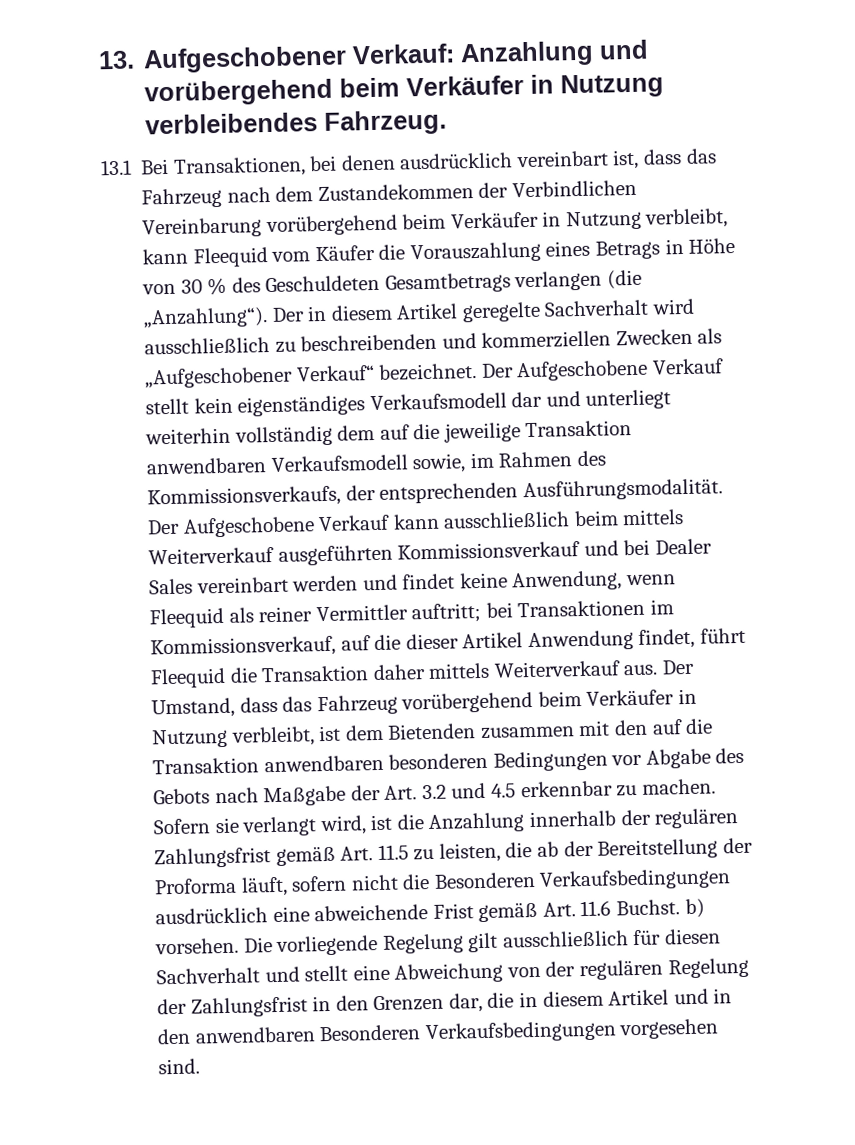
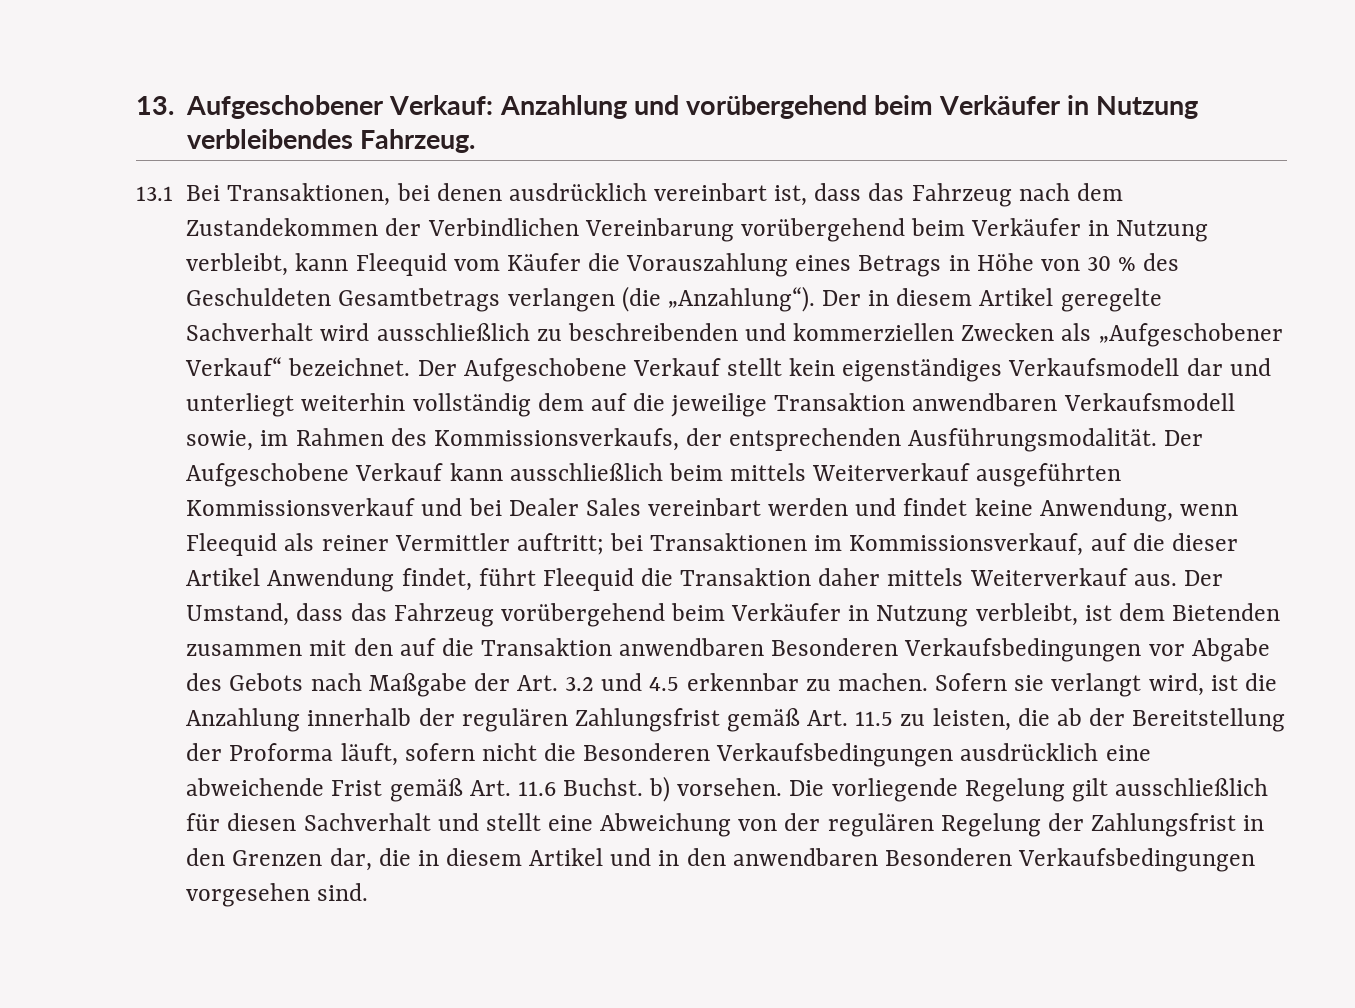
- Der Umstand, dass das Fahrzeug vorübergehend beim Verkäufer in Nutzung verbleibt, ist dem Bietenden zusammen mit den auf die Transaktion anwendbaren besonderen Bedingungen vor Abgabe des Gebots nach Maßgabe der Art. 3.2 und 4.5 erkennbar zu machen.
+ Der Umstand, dass das Fahrzeug vorübergehend beim Verkäufer in Nutzung verbleibt, ist dem Bietenden zusammen mit den auf die Transaktion anwendbaren Besonderen Verkaufsbedingungen vor Abgabe des Gebots nach Maßgabe der Art. 3.2 und 4.5 erkennbar zu machen.

